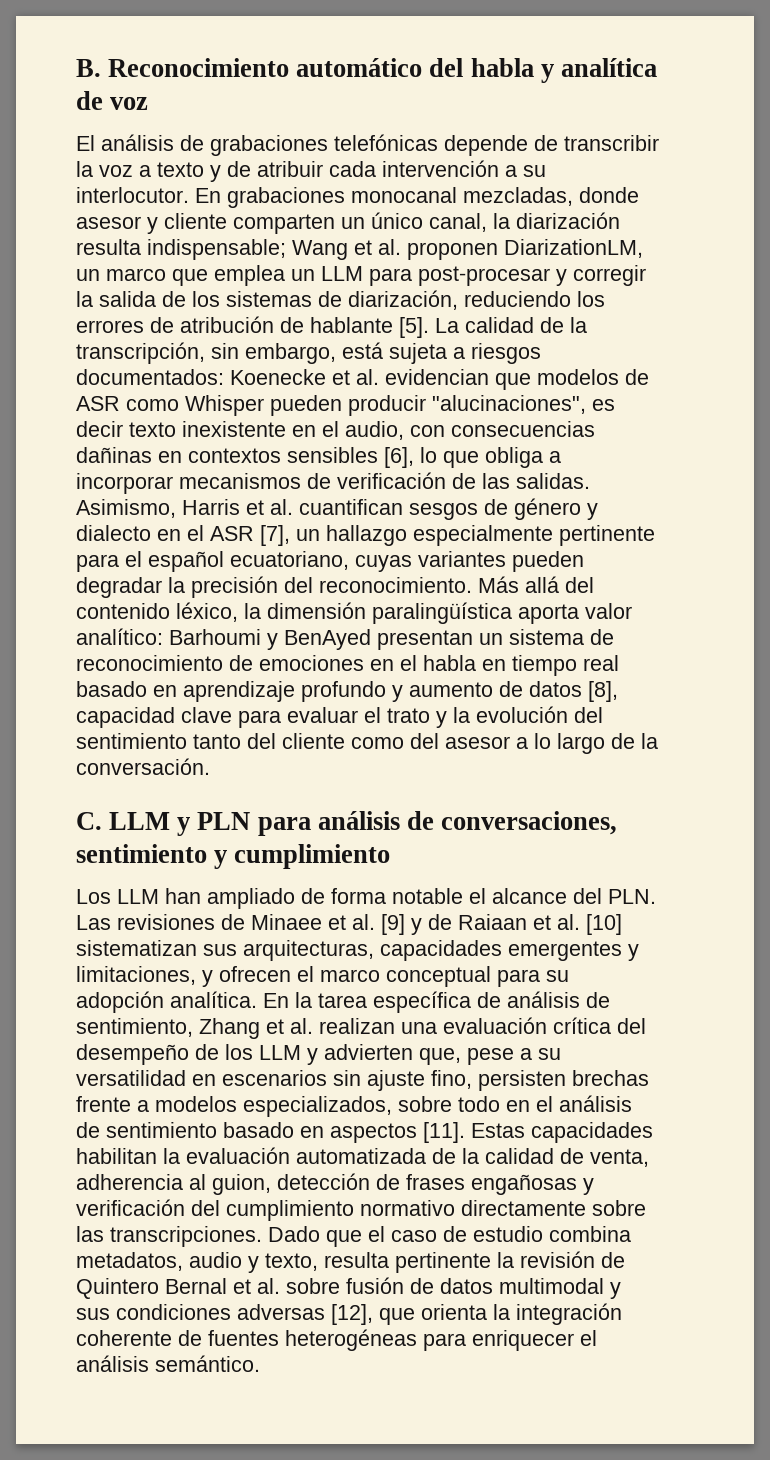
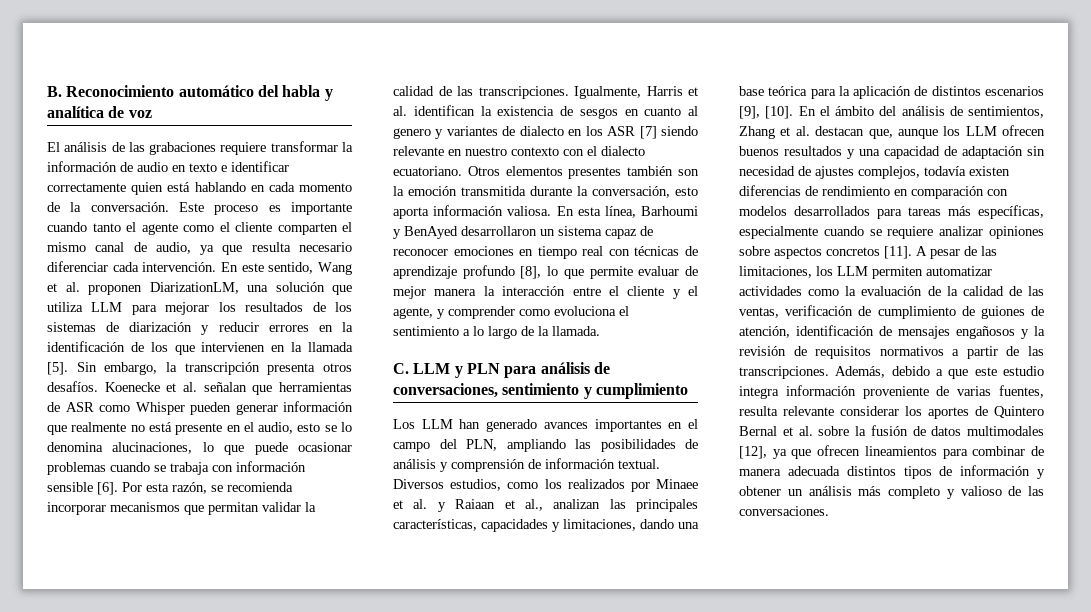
- El análisis de grabaciones telefónicas depende de transcribir la voz a texto y de atribuir cada intervención a su interlocutor. En grabaciones monocanal mezcladas, donde asesor y cliente comparten un único canal, la diarización resulta indispensable; Wang et al. proponen DiarizationLM, un marco que emplea un LLM para post-procesar y corregir la salida de los sistemas de diarización, reduciendo los errores de atribución de hablante [5]. La calidad de la transcripción, sin embargo, está sujeta a riesgos documentados: Koenecke et al. evidencian que modelos de ASR como Whisper pueden producir "alucinaciones", es decir texto inexistente en el audio, con consecuencias dañinas en contextos sensibles [6], lo que obliga a incorporar mecanismos de verificación de las salidas. Asimismo, Harris et al. cuantifican sesgos de género y dialecto en el ASR [7], un hallazgo especialmente pertinente para el español ecuatoriano, cuyas variantes pueden degradar la precisión del reconocimiento. Más allá del contenido léxico, la dimensión paralingüística aporta valor analítico: Barhoumi y BenAyed presentan un sistema de reconocimiento de emociones en el habla en tiempo real basado en aprendizaje profundo y aumento de datos [8], capacidad clave para evaluar el trato y la evolución del sentimiento tanto del cliente como del asesor a lo largo de la conversación.
+ El análisis de las grabaciones requiere transformar la información de audio en texto e identificar correctamente quien está hablando en cada momento de la conversación. Este proceso es importante cuando tanto el agente como el cliente comparten el mismo canal de audio, ya que resulta necesario diferenciar cada intervención. En este sentido, Wang et al. proponen DiarizationLM, una solución que utiliza LLM para mejorar los resultados de los sistemas de diarización y reducir errores en la identificación de los que intervienen en la llamada [5]. Sin embargo, la transcripción presenta otros desafíos. Koenecke et al. señalan que herramientas de ASR como Whisper pueden generar información que realmente no está presente en el audio, esto se lo denomina alucinaciones, lo que puede ocasionar problemas cuando se trabaja con información sensible [6]. Por esta razón, se recomienda incorporar mecanismos que permitan validar la calidad de las transcripciones. Igualmente, Harris et al. identifican la existencia de sesgos en cuanto al genero y variantes de dialecto en los ASR [7] siendo relevante en nuestro contexto con el dialecto ecuatoriano. Otros elementos presentes también son la emoción transmitida durante la conversación, esto aporta información valiosa. En esta línea, Barhoumi y BenAyed desarrollaron un sistema capaz de reconocer emociones en tiempo real con técnicas de aprendizaje profundo [8], lo que permite evaluar de mejor manera la interacción entre el cliente y el agente, y comprender como evoluciona el sentimiento a lo largo de la llamada.
- Los LLM han ampliado de forma notable el alcance del PLN. Las revisiones de Minaee et al. [9] y de Raiaan et al. [10] sistematizan sus arquitecturas, capacidades emergentes y limitaciones, y ofrecen el marco conceptual para su adopción analítica. En la tarea específica de análisis de sentimiento, Zhang et al. realizan una evaluación crítica del desempeño de los LLM y advierten que, pese a su versatilidad en escenarios sin ajuste fino, persisten brechas frente a modelos especializados, sobre todo en el análisis de sentimiento basado en aspectos [11]. Estas capacidades habilitan la evaluación automatizada de la calidad de venta, adherencia al guion, detección de frases engañosas y verificación del cumplimiento normativo directamente sobre las transcripciones. Dado que el caso de estudio combina metadatos, audio y texto, resulta pertinente la revisión de Quintero Bernal et al. sobre fusión de datos multimodal y sus condiciones adversas [12], que orienta la integración coherente de fuentes heterogéneas para enriquecer el análisis semántico.
+ Los LLM han generado avances importantes en el campo del PLN, ampliando las posibilidades de análisis y comprensión de información textual. Diversos estudios, como los realizados por Minaee et al. y Raiaan et al., analizan las principales características, capacidades y limitaciones, dando una base teórica para la aplicación de distintos escenarios [9], [10]. En el ámbito del análisis de sentimientos, Zhang et al. destacan que, aunque los LLM ofrecen buenos resultados y una capacidad de adaptación sin necesidad de ajustes complejos, todavía existen diferencias de rendimiento en comparación con modelos desarrollados para tareas más específicas, especialmente cuando se requiere analizar opiniones sobre aspectos concretos [11]. A pesar de las limitaciones, los LLM permiten automatizar actividades como la evaluación de la calidad de las ventas, verificación de cumplimiento de guiones de atención, identificación de mensajes engañosos y la revisión de requisitos normativos a partir de las transcripciones. Además, debido a que este estudio integra información proveniente de varias fuentes, resulta relevante considerar los aportes de Quintero Bernal et al. sobre la fusión de datos multimodales [12], ya que ofrecen lineamientos para combinar de manera adecuada distintos tipos de información y obtener un análisis más completo y valioso de las conversaciones.

